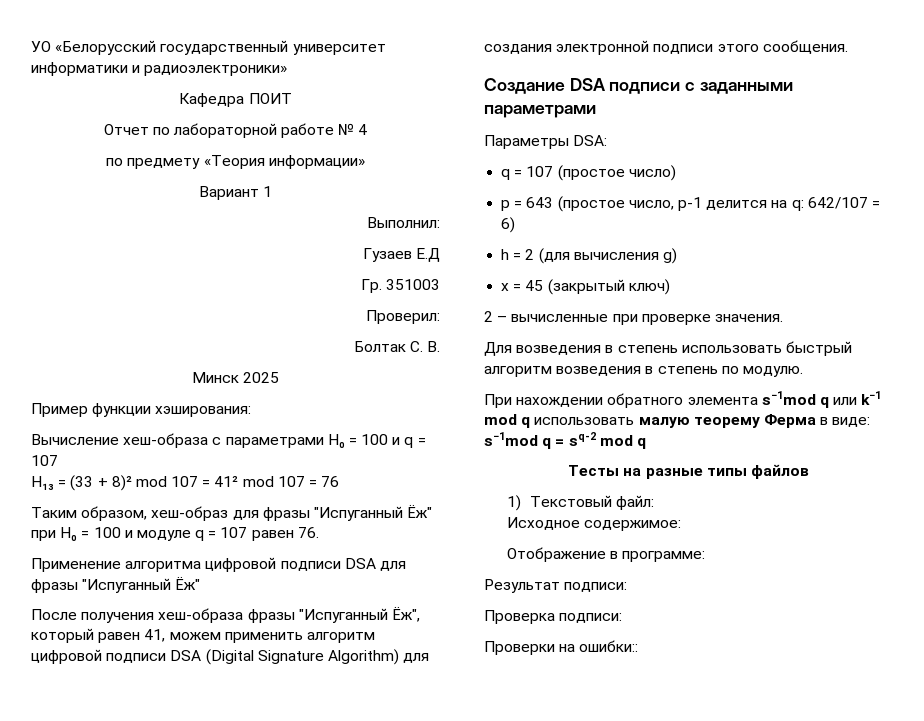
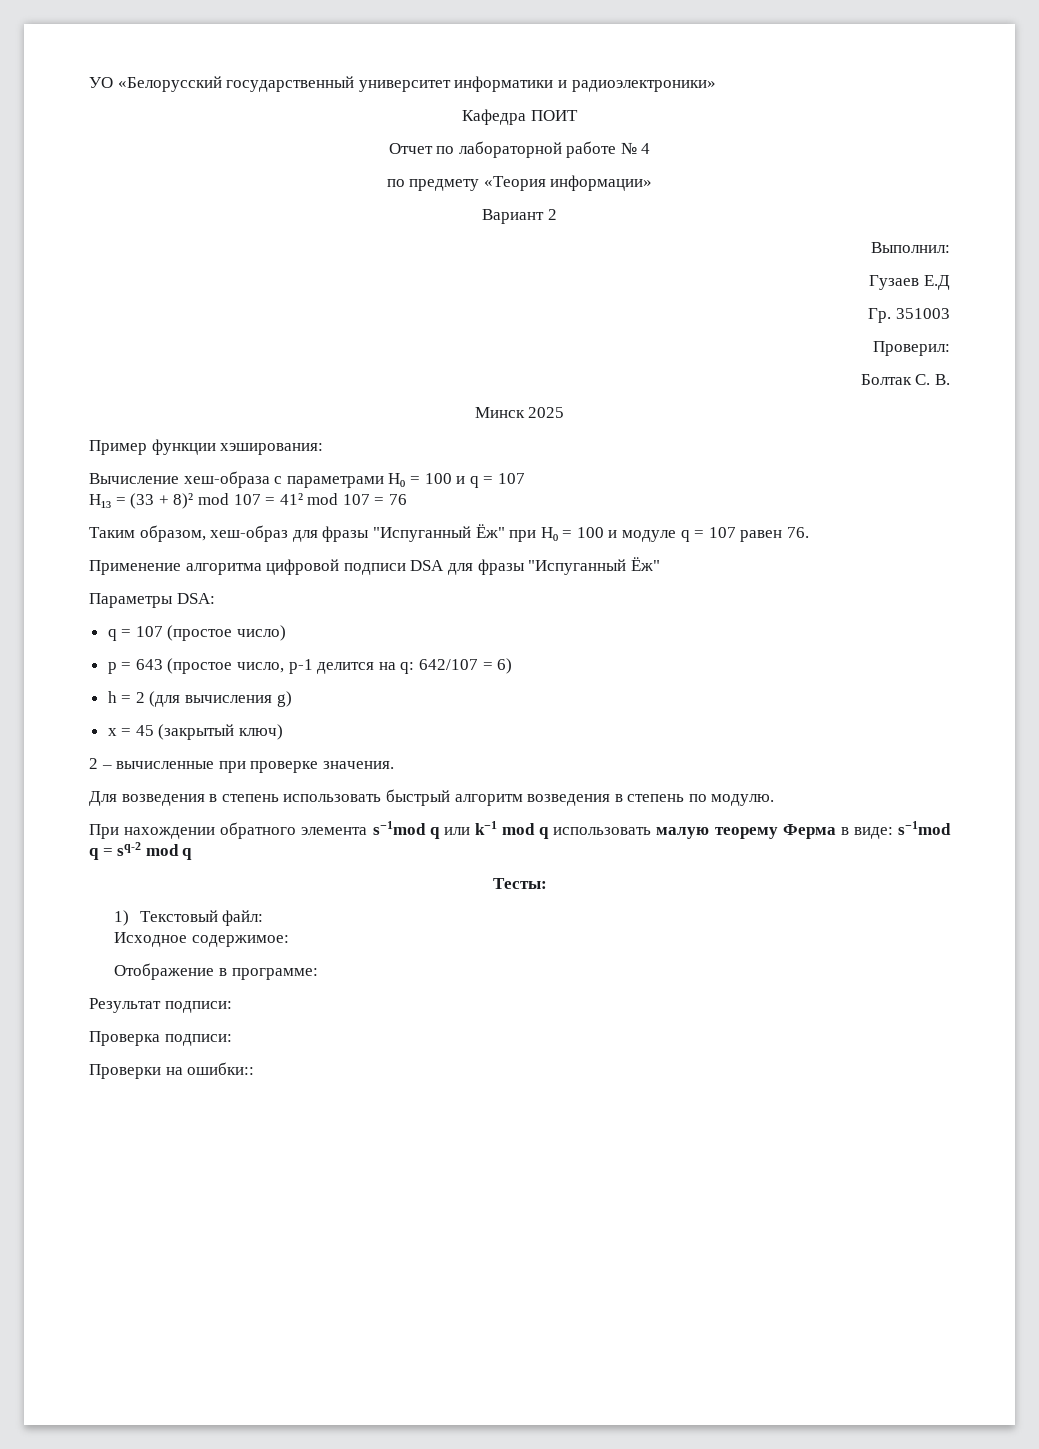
- Вариант 1
+ Вариант 2
- После получения хеш-образа фразы "Испуганный Ёж", который равен 41, можем применить алгоритм цифровой подписи DSA (Digital Signature Algorithm) для создания электронной подписи этого сообщения.
- Создание DSA подписи с заданными параметрами
- Тесты на разные типы файлов
+ Тесты:

